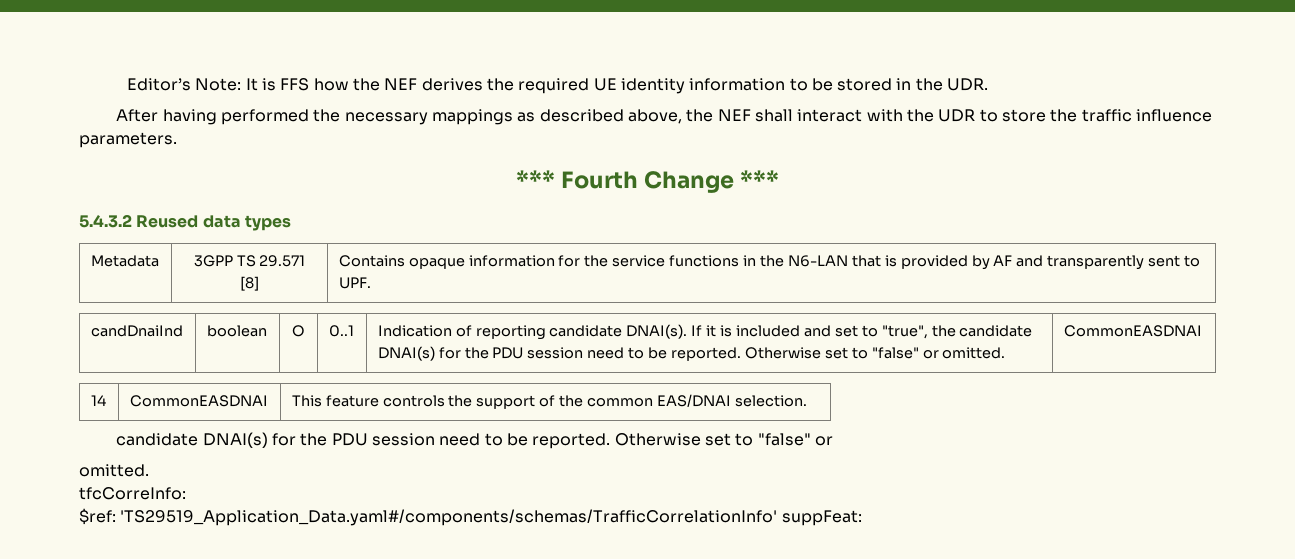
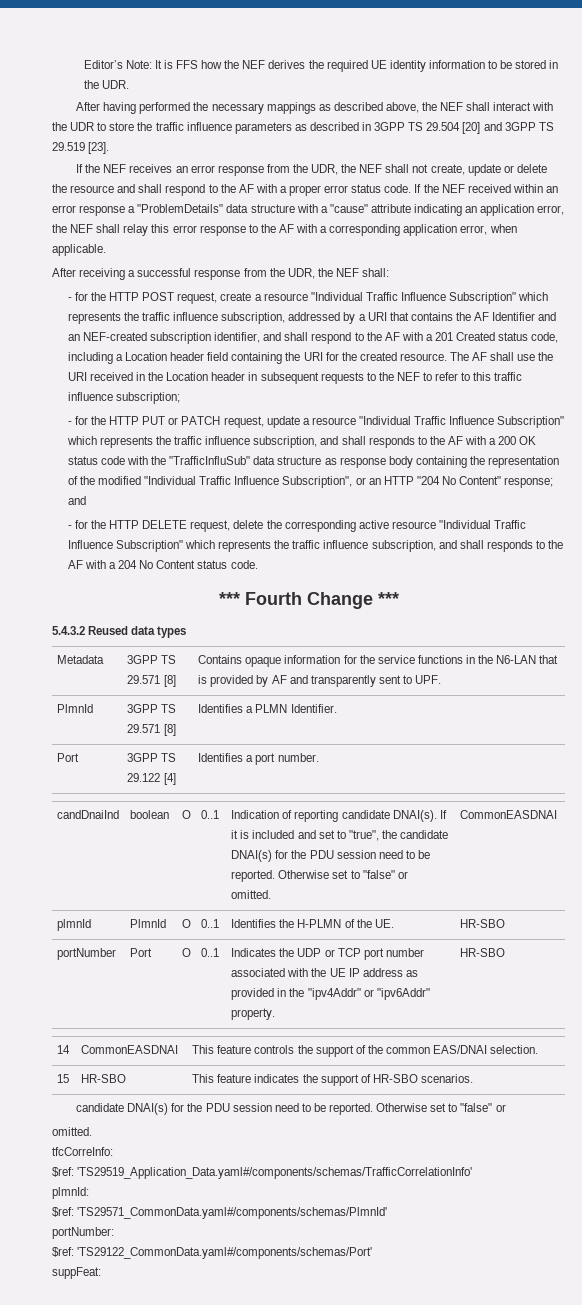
- After having performed the necessary mappings as described above, the NEF shall interact with the UDR to store the traffic influence parameters.
+ After having performed the necessary mappings as described above, the NEF shall interact with the UDR to store the traffic influence parameters as described in 3GPP TS 29.504 [20] and 3GPP TS 29.519 [23].
+ If the NEF receives an error response from the UDR, the NEF shall not create, update or delete the resource and shall respond to the AF with a proper error status code. If the NEF received within an error response a "ProblemDetails" data structure with a "cause" attribute indicating an application error, the NEF shall relay this error response to the AF with a corresponding application error, when applicable.
+ After receiving a successful response from the UDR, the NEF shall:
+ - for the HTTP POST request, create a resource "Individual Traffic Influence Subscription" which represents the traffic influence subscription, addressed by a URI that contains the AF Identifier and an NEF-created subscription identifier, and shall respond to the AF with a 201 Created status code, including a Location header field containing the URI for the created resource. The AF shall use the URI received in the Location header in subsequent requests to the NEF to refer to this traffic influence subscription;
+ - for the HTTP PUT or PATCH request, update a resource "Individual Traffic Influence Subscription" which represents the traffic influence subscription, and shall responds to the AF with a 200 OK status code with the "TrafficInfluSub" data structure as response body containing the representation of the modified "Individual Traffic Influence Subscription", or an HTTP "204 No Content" response; and
+ - for the HTTP DELETE request, delete the corresponding active resource "Individual Traffic Influence Subscription" which represents the traffic influence subscription, and shall responds to the AF with a 204 No Content status code.
+ PlmnId | 3GPP TS 29.571 [8] | Identifies a PLMN Identifier.
+ Port | 3GPP TS 29.122 [4] | Identifies a port number.
+ plmnId | PlmnId | O | 0..1 | Identifies the H-PLMN of the UE. | HR-SBO
+ portNumber | Port | O | 0..1 | Indicates the UDP or TCP port number associated with the UE IP address as provided in the "ipv4Addr" or "ipv6Addr" property. | HR-SBO
+ 15 | HR-SBO | This feature indicates the support of HR-SBO scenarios.
- $ref: 'TS29519_Application_Data.yaml#/components/schemas/TrafficCorrelationInfo' suppFeat:
+ $ref: 'TS29519_Application_Data.yaml#/components/schemas/TrafficCorrelationInfo'
+ plmnId:
+ $ref: 'TS29571_CommonData.yaml#/components/schemas/PlmnId'
+ portNumber:
+ $ref: 'TS29122_CommonData.yaml#/components/schemas/Port'
+ suppFeat:

